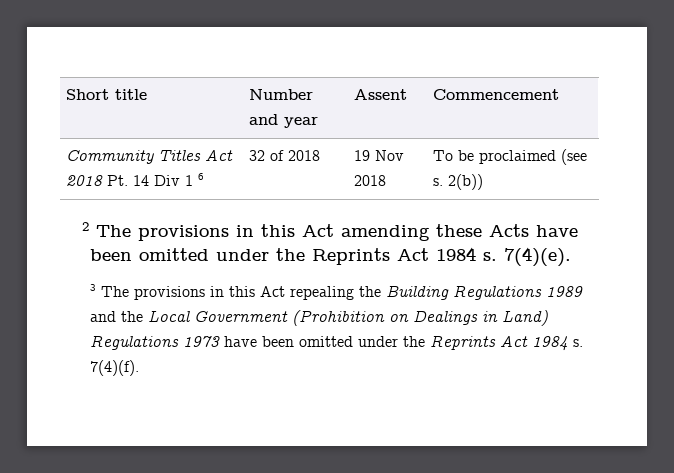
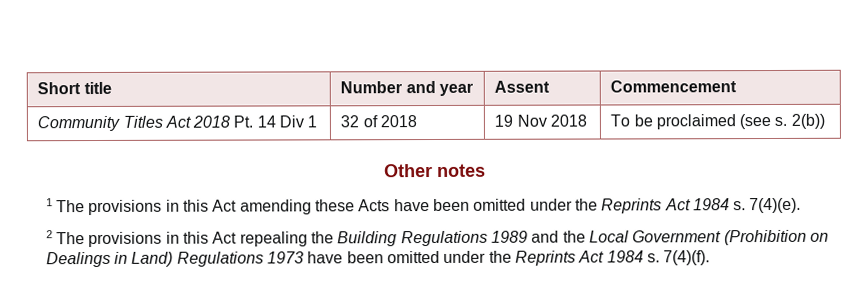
- Community Titles Act 2018 Pt. 14 Div 1 6 | 32 of 2018 | 19 Nov 2018 | To be proclaimed (see s. 2(b))
+ Community Titles Act 2018 Pt. 14 Div 1 | 32 of 2018 | 19 Nov 2018 | To be proclaimed (see s. 2(b))
- 2 The provisions in this Act amending these Acts have been omitted under the Reprints Act 1984 s.
+ Other notes
+ 1 The provisions in this Act amending these Acts have been omitted under the Reprints Act 1984 s.
- 3 The provisions in this Act repealing the Building Regulations 1989 and the Local Government (Prohibition on Dealings in Land) Regulations 1973 have been omitted under the Reprints Act 1984 s.
+ 2 The provisions in this Act repealing the Building Regulations 1989 and the Local Government (Prohibition on Dealings in Land) Regulations 1973 have been omitted under the Reprints Act 1984 s.

